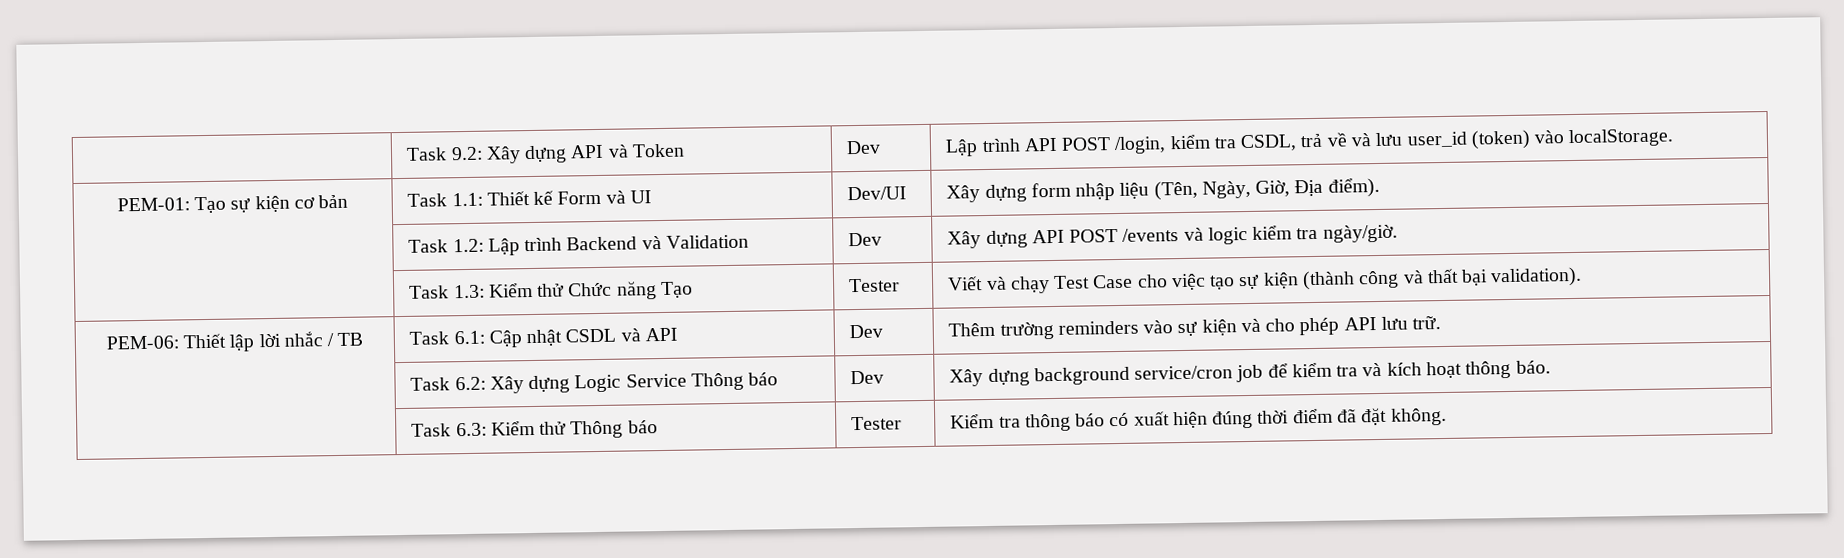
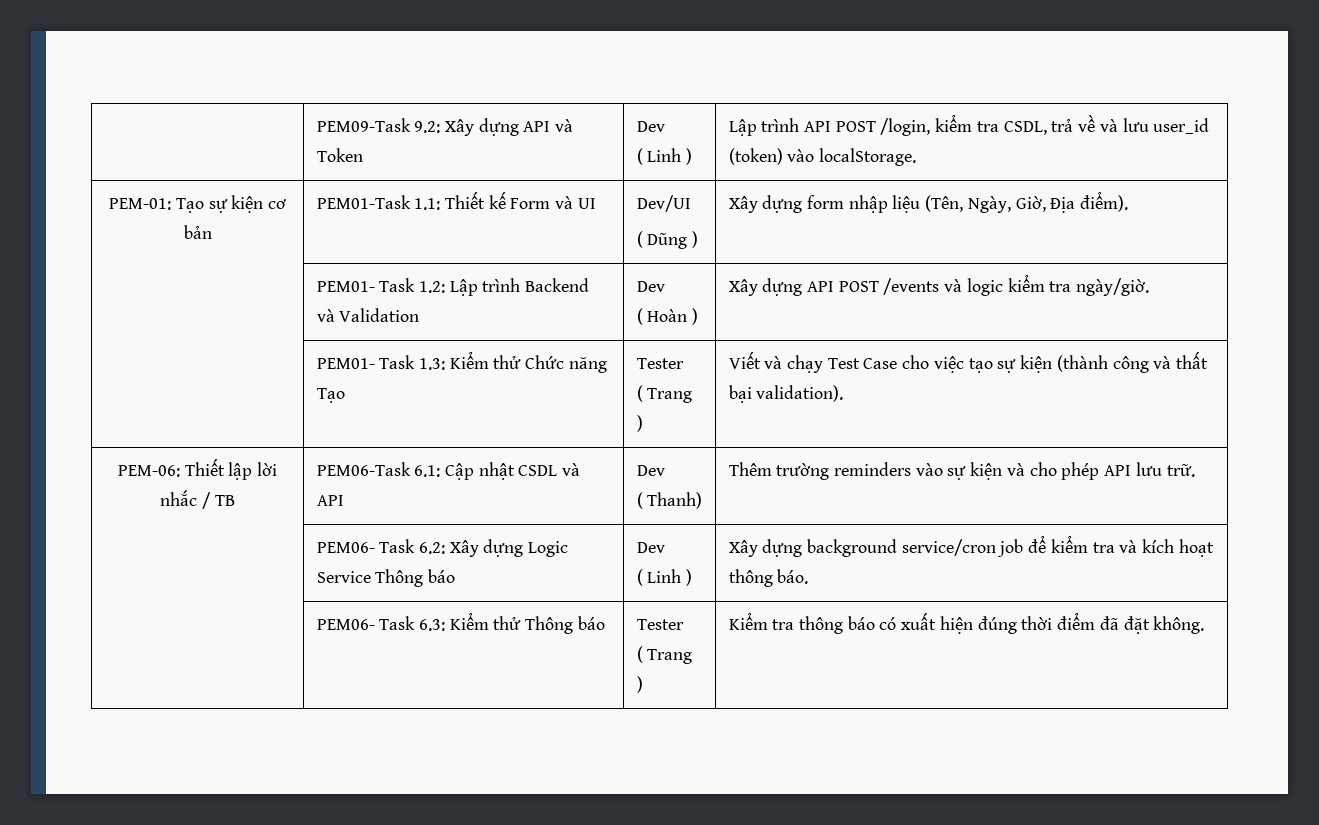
- | Task 9.2: Xây dựng API và Token | Dev | Lập trình API POST /login, kiểm tra CSDL, trả về và lưu user_id (token) vào localStorage.
+ | PEM09-Task 9.2: Xây dựng API và Token | Dev
+ ( Linh ) | Lập trình API POST /login, kiểm tra CSDL, trả về và lưu user_id (token) vào localStorage.
- PEM-01: Tạo sự kiện cơ bản | Task 1.1: Thiết kế Form và UI | Dev/UI | Xây dựng form nhập liệu (Tên, Ngày, Giờ, Địa điểm).
+ PEM-01: Tạo sự kiện cơ bản | PEM01-Task 1.1: Thiết kế Form và UI | Dev/UI
+ ( Dũng ) | Xây dựng form nhập liệu (Tên, Ngày, Giờ, Địa điểm).
- | Task 1.2: Lập trình Backend và Validation | Dev | Xây dựng API POST /events và logic kiểm tra ngày/giờ.
+ | PEM01- Task 1.2: Lập trình Backend và Validation | Dev
+ ( Hoàn ) | Xây dựng API POST /events và logic kiểm tra ngày/giờ.
- | Task 1.3: Kiểm thử Chức năng Tạo | Tester | Viết và chạy Test Case cho việc tạo sự kiện (thành công và thất bại validation).
+ | PEM01- Task 1.3: Kiểm thử Chức năng Tạo | Tester
+ ( Trang ) | Viết và chạy Test Case cho việc tạo sự kiện (thành công và thất bại validation).
- PEM-06: Thiết lập lời nhắc / TB | Task 6.1: Cập nhật CSDL và API | Dev | Thêm trường reminders vào sự kiện và cho phép API lưu trữ.
+ PEM-06: Thiết lập lời nhắc / TB | PEM06-Task 6.1: Cập nhật CSDL và API | Dev
+ ( Thanh) | Thêm trường reminders vào sự kiện và cho phép API lưu trữ.
- | Task 6.2: Xây dựng Logic Service Thông báo | Dev | Xây dựng background service/cron job để kiểm tra và kích hoạt thông báo.
+ | PEM06- Task 6.2: Xây dựng Logic Service Thông báo | Dev
+ ( Linh ) | Xây dựng background service/cron job để kiểm tra và kích hoạt thông báo.
- | Task 6.3: Kiểm thử Thông báo | Tester | Kiểm tra thông báo có xuất hiện đúng thời điểm đã đặt không.
+ | PEM06- Task 6.3: Kiểm thử Thông báo | Tester
+ ( Trang ) | Kiểm tra thông báo có xuất hiện đúng thời điểm đã đặt không.

